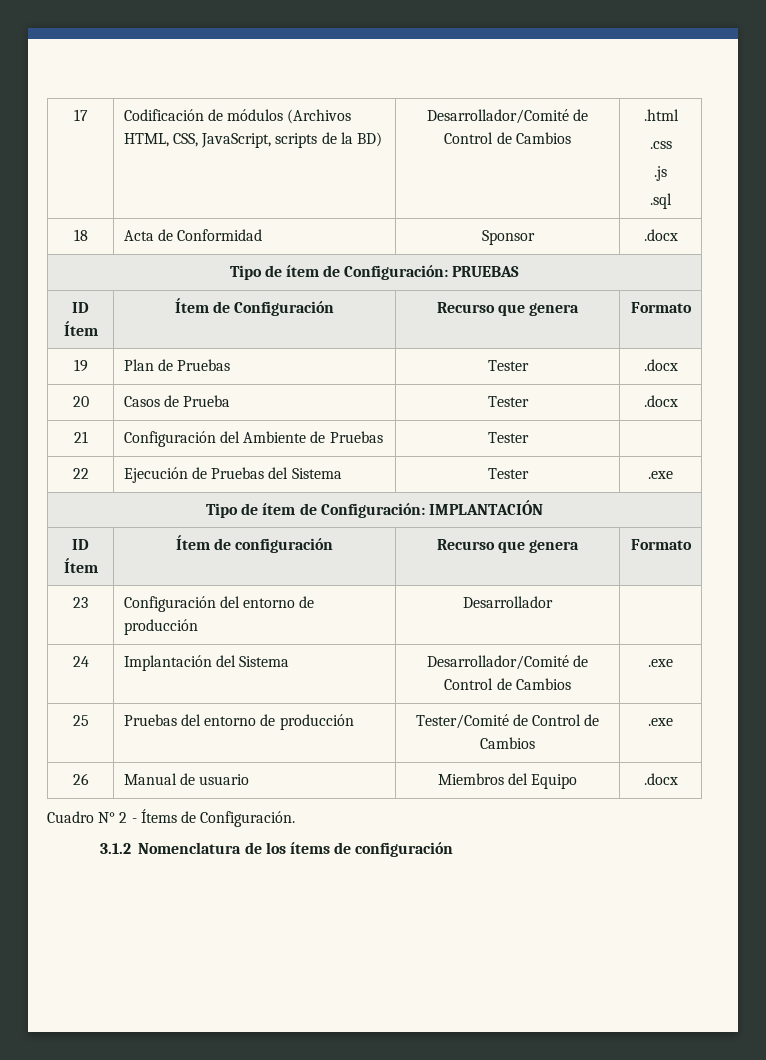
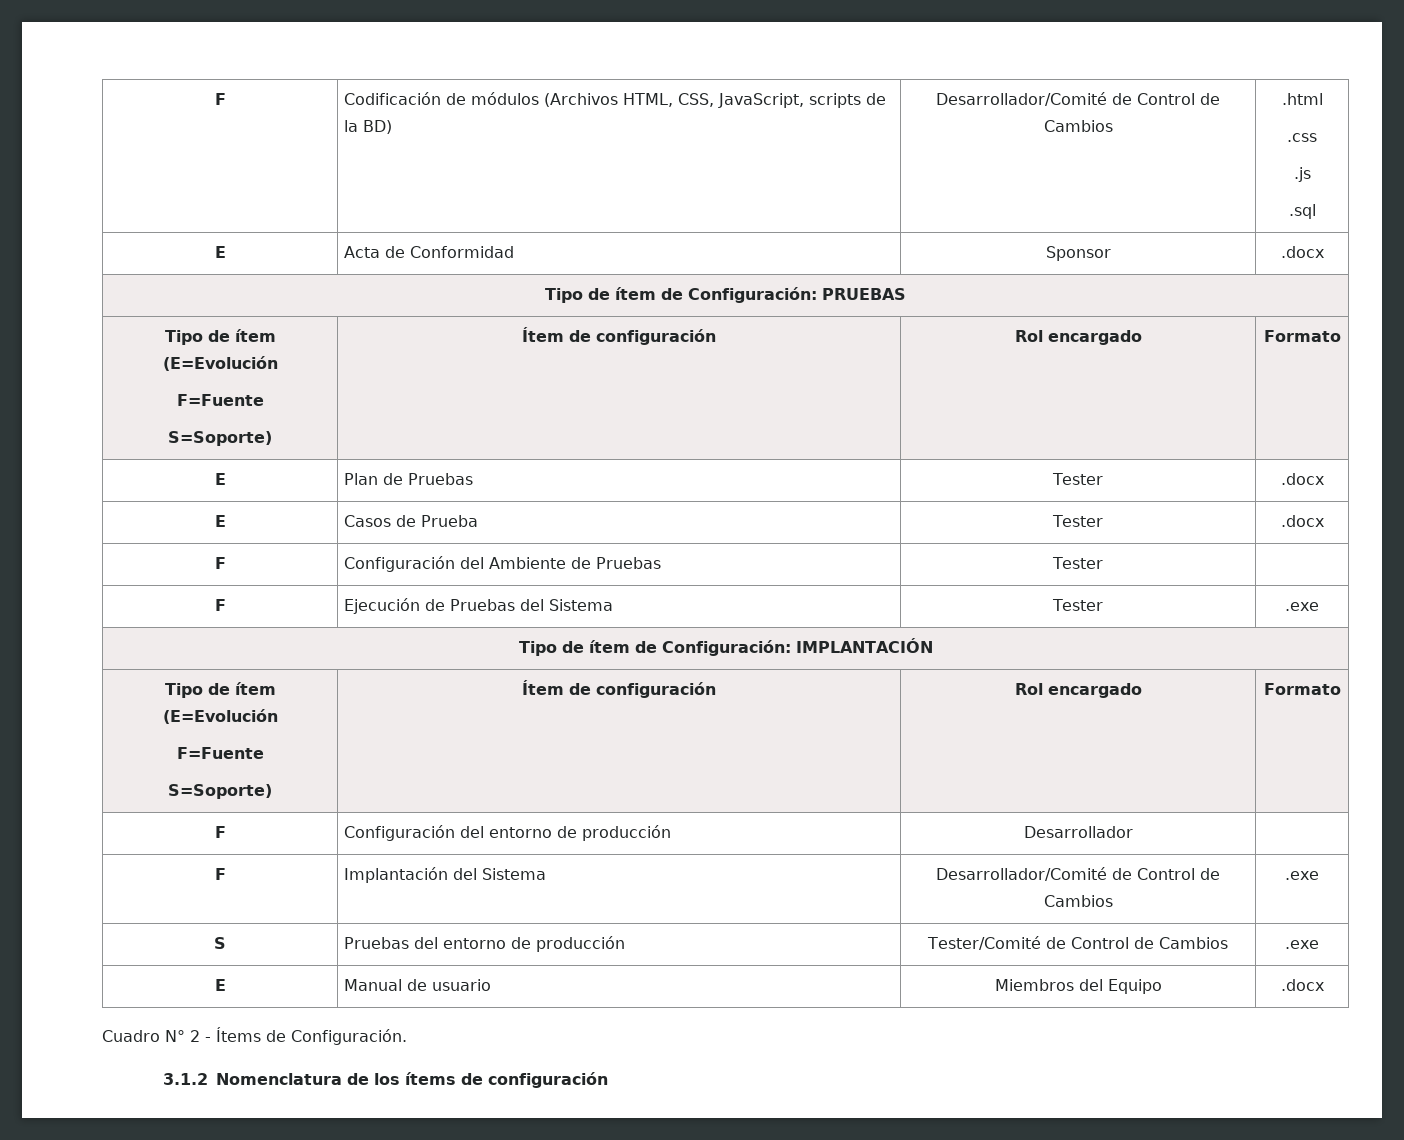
- 17 | Codificación de módulos (Archivos HTML, CSS, JavaScript, scripts de la BD) | Desarrollador/Comité de Control de Cambios | .html
+ F | Codificación de módulos (Archivos HTML, CSS, JavaScript, scripts de la BD) | Desarrollador/Comité de Control de Cambios | .html
- 18 | Acta de Conformidad | Sponsor | .docx
+ E | Acta de Conformidad | Sponsor | .docx
  Tipo de ítem de Configuración: PRUEBAS
- ID Ítem | Ítem de Configuración | Recurso que genera | Formato
- 19 | Plan de Pruebas | Tester | .docx
+ Tipo de ítem (E=Evolución
+ F=Fuente
+ S=Soporte) | Ítem de configuración | Rol encargado | Formato
+ E | Plan de Pruebas | Tester | .docx
- 20 | Casos de Prueba | Tester | .docx
+ E | Casos de Prueba | Tester | .docx
- 21 | Configuración del Ambiente de Pruebas | Tester |
+ F | Configuración del Ambiente de Pruebas | Tester |
- 22 | Ejecución de Pruebas del Sistema | Tester | .exe
+ F | Ejecución de Pruebas del Sistema | Tester | .exe
  Tipo de ítem de Configuración: IMPLANTACIÓN
- ID Ítem | Ítem de configuración | Recurso que genera | Formato
- 23 | Configuración del entorno de producción | Desarrollador |
+ Tipo de ítem (E=Evolución
+ F=Fuente
+ S=Soporte) | Ítem de configuración | Rol encargado | Formato
+ F | Configuración del entorno de producción | Desarrollador |
- 24 | Implantación del Sistema | Desarrollador/Comité de Control de Cambios | .exe
+ F | Implantación del Sistema | Desarrollador/Comité de Control de Cambios | .exe
- 25 | Pruebas del entorno de producción | Tester/Comité de Control de Cambios | .exe
+ S | Pruebas del entorno de producción | Tester/Comité de Control de Cambios | .exe
- 26 | Manual de usuario | Miembros del Equipo | .docx
+ E | Manual de usuario | Miembros del Equipo | .docx

